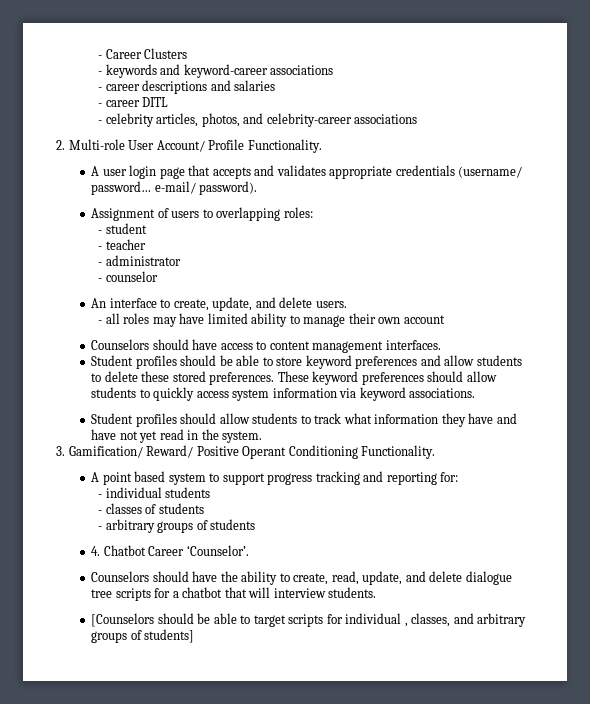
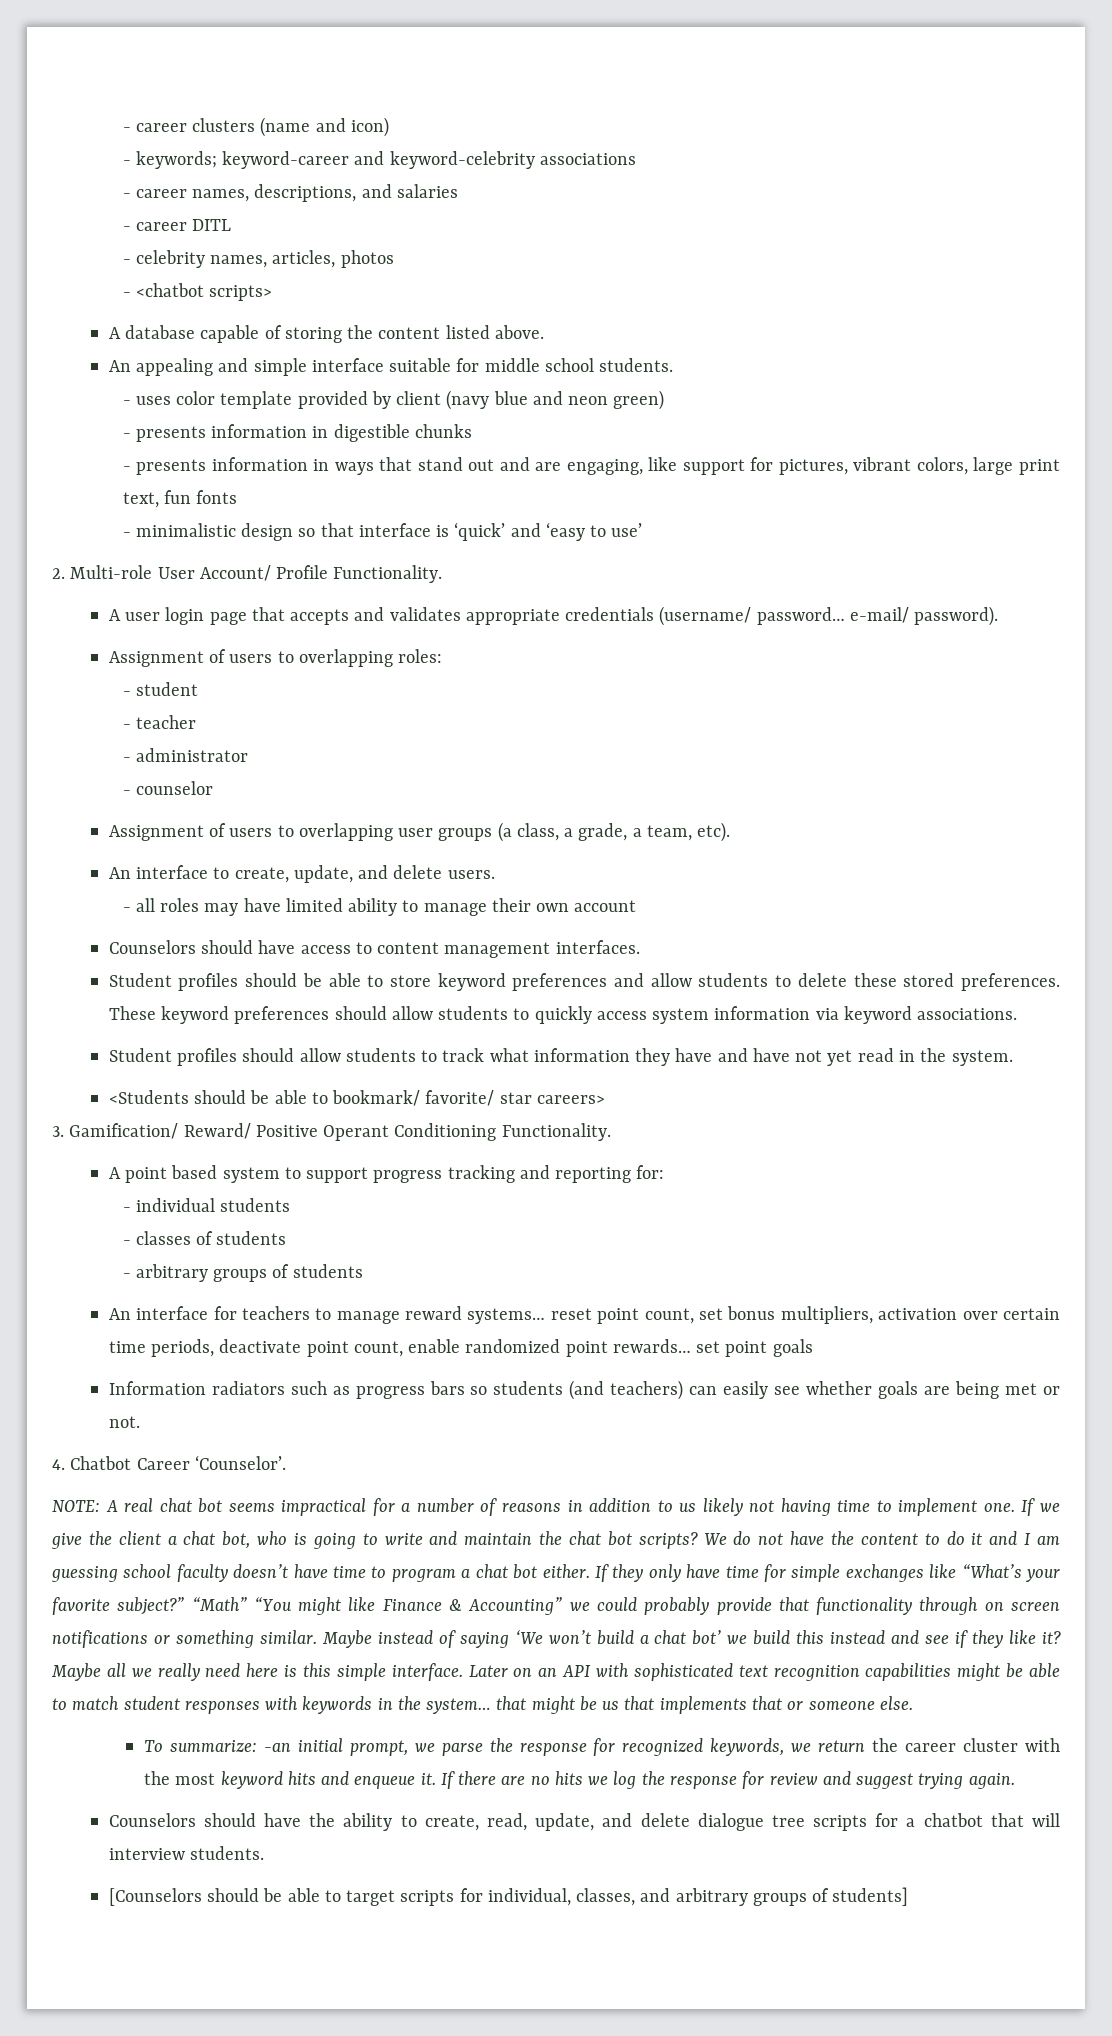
- - Career Clusters
- - keywords and keyword-career associations
+ - career clusters (name and icon)
+ - keywords; keyword-career and keyword-celebrity associations
- - career descriptions and salaries
+ - career names, descriptions, and salaries
- - celebrity articles, photos, and celebrity-career associations
+ - celebrity names, articles, photos
+ - <chatbot scripts>
+ A database capable of storing the content listed above.
+ An appealing and simple interface suitable for middle school students.
+ - uses color template provided by client (navy blue and neon green)
+ - presents information in digestible chunks
+ - presents information in ways that stand out and are engaging, like support for pictures, vibrant colors, large print text, fun fonts
+ - minimalistic design so that interface is ‘quick’ and ‘easy to use’
+ Assignment of users to overlapping user groups (a class, a grade, a team, etc).
+ <Students should be able to bookmark/ favorite/ star careers>
+ An interface for teachers to manage reward systems… reset point count, set bonus multipliers, activation over certain time periods, deactivate point count, enable randomized point rewards… set point goals
+ Information radiators such as progress bars so students (and teachers) can easily see whether goals are being met or not.
  4. Chatbot Career ‘Counselor’.
+ NOTE: A real chat bot seems impractical for a number of reasons in addition to us likely not having time to implement one. If we give the client a chat bot, who is going to write and maintain the chat bot scripts? We do not have the content to do it and I am guessing school faculty doesn’t have time to program a chat bot either. If they only have time for simple exchanges like “What’s your favorite subject?” “Math” “You might like Finance & Accounting” we could probably provide that functionality through on screen notifications or something similar. Maybe instead of saying ‘We won’t build a chat bot’ we build this instead and see if they like it? Maybe all we really need here is this simple interface. Later on an API with sophisticated text recognition capabilities might be able to match student responses with keywords in the system… that might be us that implements that or someone else.
+ To summarize: -an initial prompt, we parse the response for recognized keywords, we return the career cluster with the most keyword hits and enqueue it. If there are no hits we log the response for review and suggest trying again.
- [Counselors should be able to target scripts for individual , classes, and arbitrary groups of students]
+ [Counselors should be able to target scripts for individual, classes, and arbitrary groups of students]

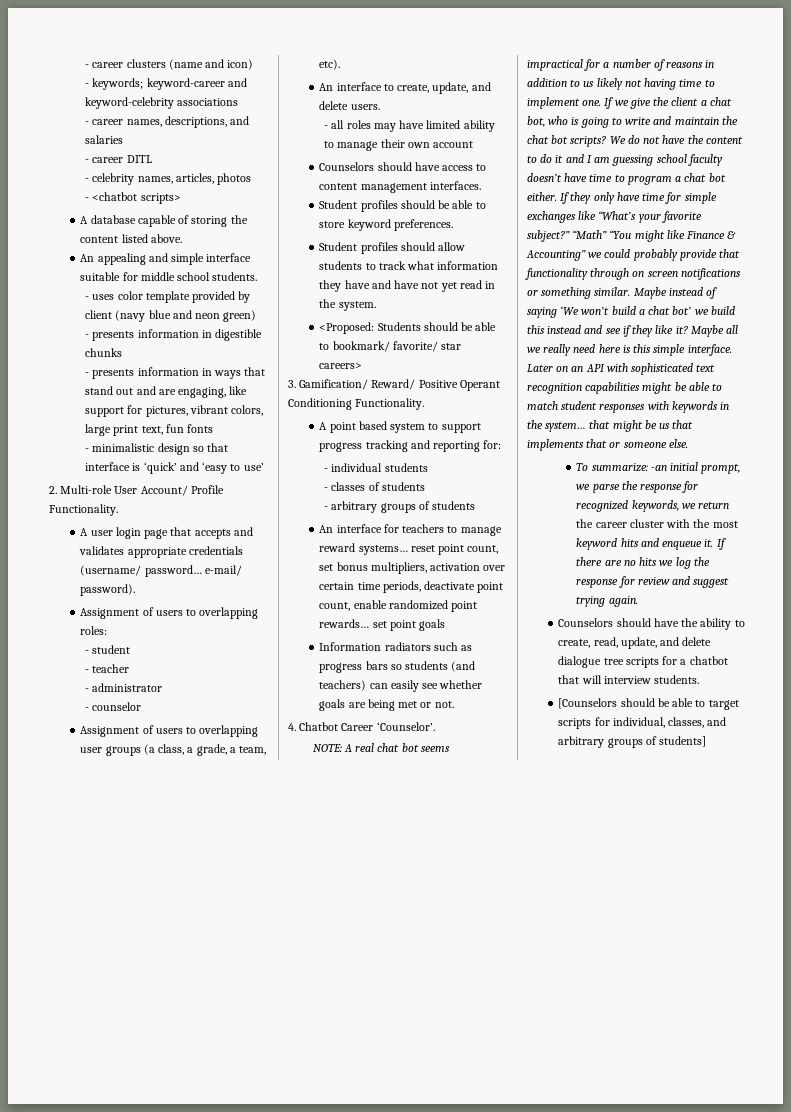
- Student profiles should be able to store keyword preferences and allow students to delete these stored preferences. These keyword preferences should allow students to quickly access system information via keyword associations.
+ Student profiles should be able to store keyword preferences.
- <Students should be able to bookmark/ favorite/ star careers>
+ <Proposed: Students should be able to bookmark/ favorite/ star careers>

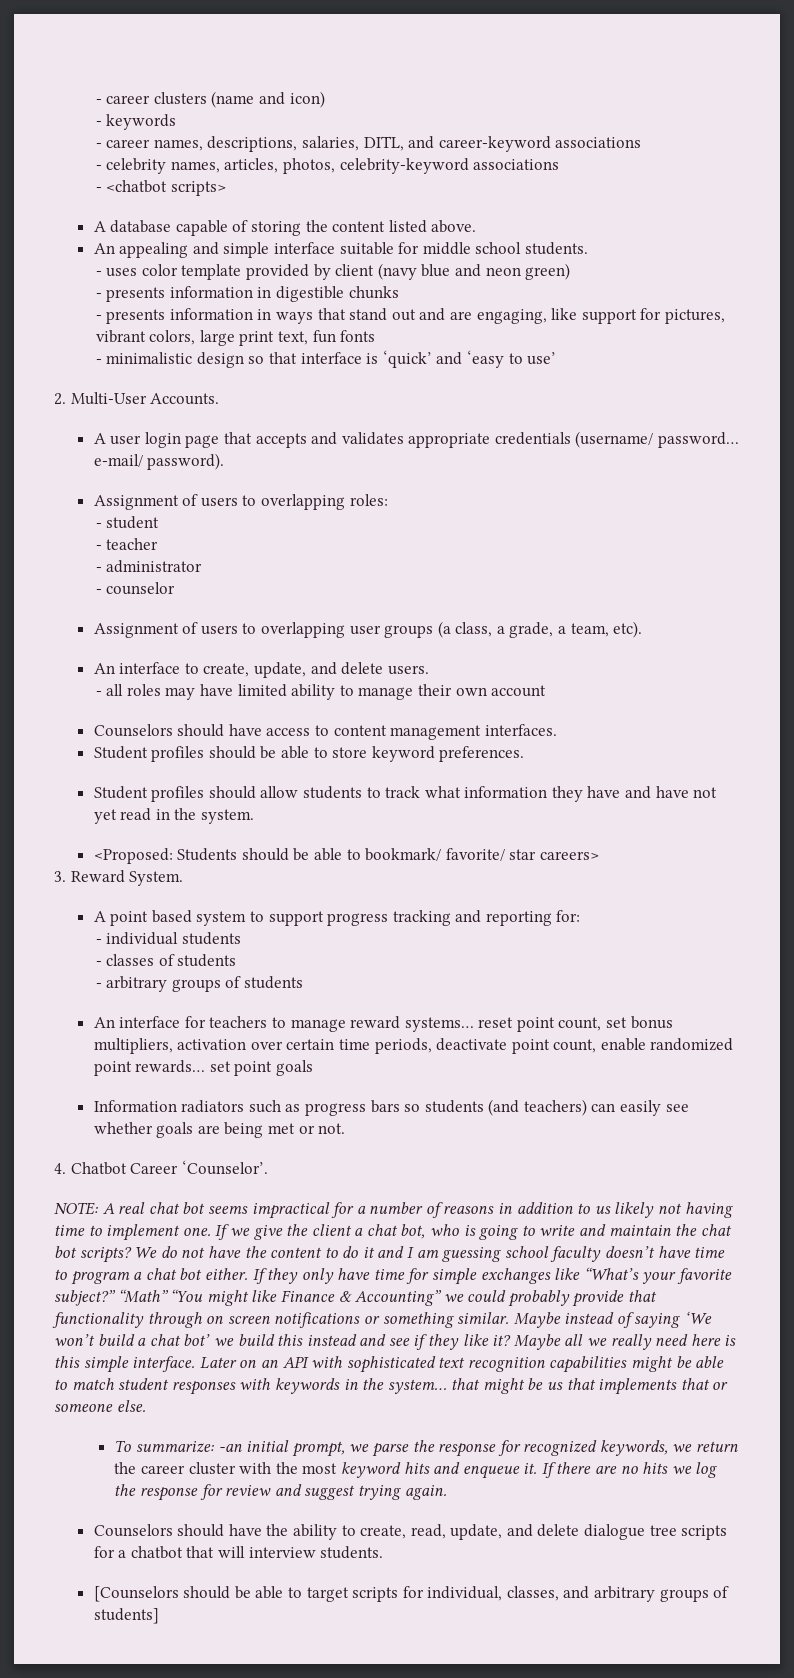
- - keywords; keyword-career and keyword-celebrity associations
+ - keywords
- - career names, descriptions, and salaries
- - career DITL
+ - career names, descriptions, salaries, DITL, and career-keyword associations
- - celebrity names, articles, photos
+ - celebrity names, articles, photos, celebrity-keyword associations
- 2. Multi-role User Account/ Profile Functionality.
+ 2. Multi-User Accounts.
- 3. Gamification/ Reward/ Positive Operant Conditioning Functionality.
+ 3. Reward System.

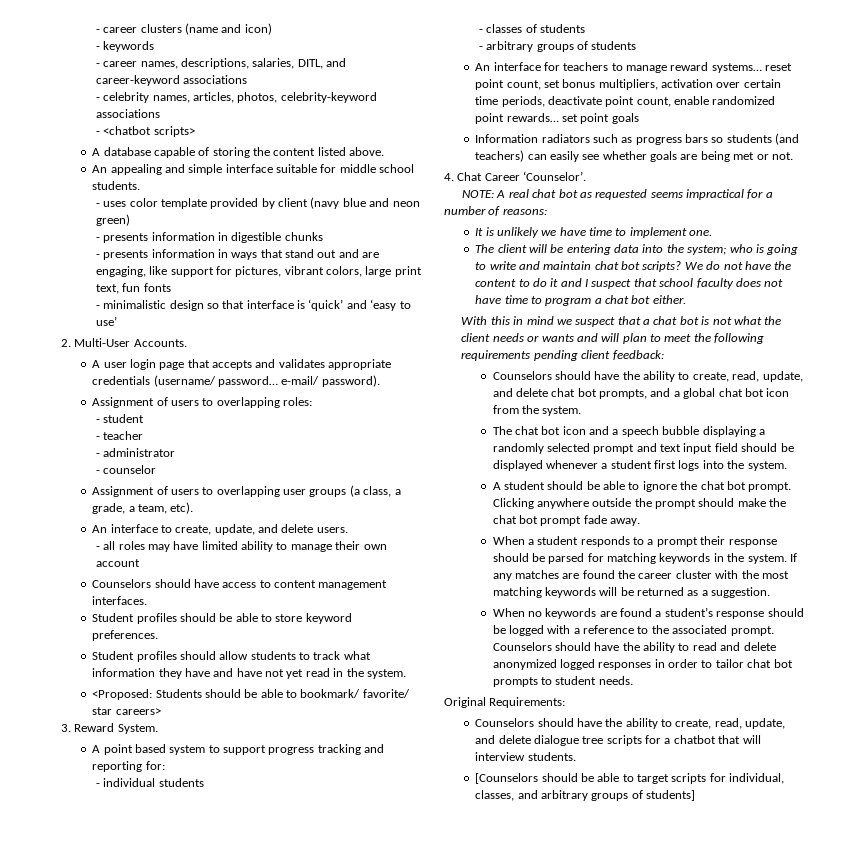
- 4. Chatbot Career ‘Counselor’.
+ 4. Chat Career ‘Counselor’.
- NOTE: A real chat bot seems impractical for a number of reasons in addition to us likely not having time to implement one. If we give the client a chat bot, who is going to write and maintain the chat bot scripts?
+ NOTE: A real chat bot as requested seems impractical for a number of reasons:
+ It is unlikely we have time to implement one.
+ The client will be entering data into the system; who is going to write and maintain chat bot scripts?
- We do not have the content to do it and I am guessing school faculty doesn’t have time to program a chat bot either. If they only have time for simple exchanges like “What’s your favorite subject?” “Math” “You might like Finance & Accounting” we could probably provide that functionality through on screen notifications or something similar. Maybe instead of saying ‘We won’t build a chat bot’ we build this instead and see if they like it? Maybe all we really need here is this simple interface. Later on an API with sophisticated text recognition capabilities might be able to match student responses with keywords in the system… that might be us that implements that or someone else.
- To summarize: -an initial prompt, we parse the response for recognized keywords, we return the career cluster with the most keyword hits and enqueue it. If there are no hits we log the response for review and suggest trying again.
+ We do not have the content to do it and I suspect that school faculty does not have time to program a chat bot either.
+ With this in mind we suspect that a chat bot is not what the client needs or wants and will plan to meet the following requirements pending client feedback:
+ Counselors should have the ability to create, read, update, and delete chat bot prompts, and a global chat bot icon from the system.
+ The chat bot icon and a speech bubble displaying a randomly selected prompt and text input field should be displayed whenever a student first logs into the system.
+ A student should be able to ignore the chat bot prompt. Clicking anywhere outside the prompt should make the chat bot prompt fade away.
+ When a student responds to a prompt their response should be parsed for matching keywords in the system. If any matches are found the career cluster with the most matching keywords will be returned as a suggestion.
+ When no keywords are found a student’s response should be logged with a reference to the associated prompt. Counselors should have the ability to read and delete anonymized logged responses in order to tailor chat bot prompts to student needs.
+ Original Requirements:

